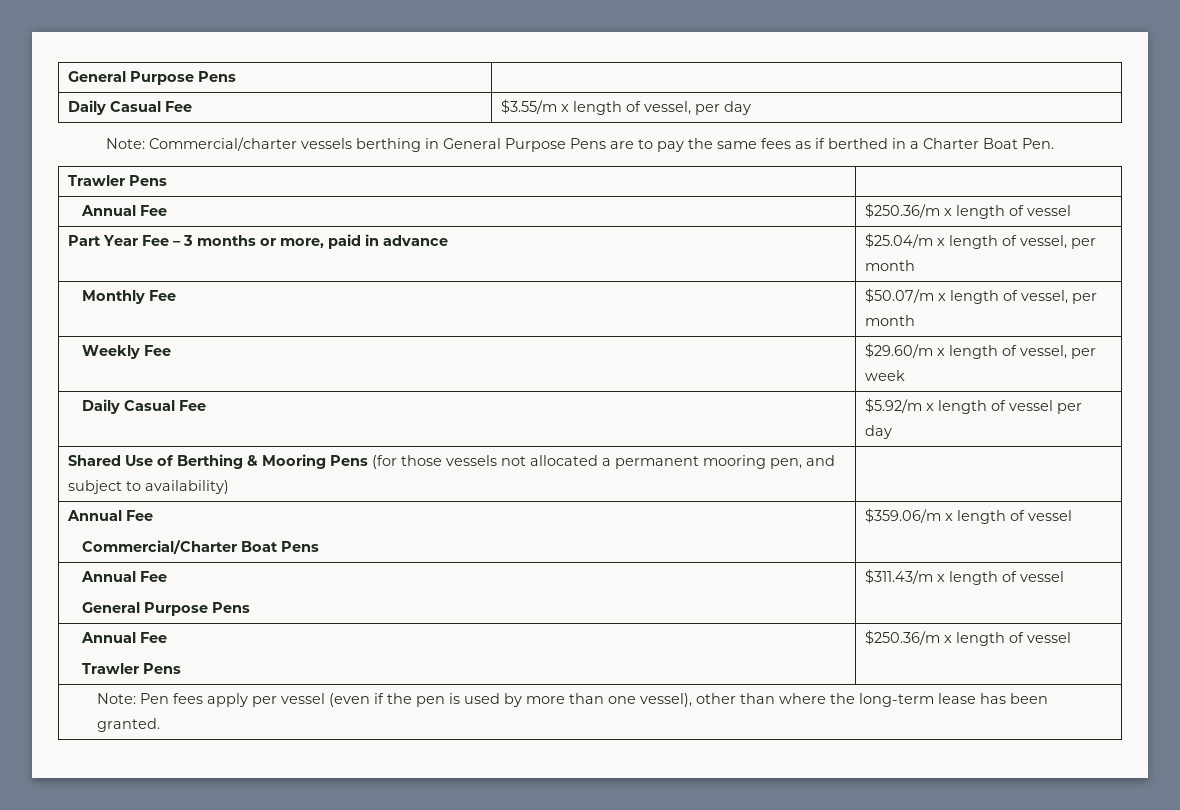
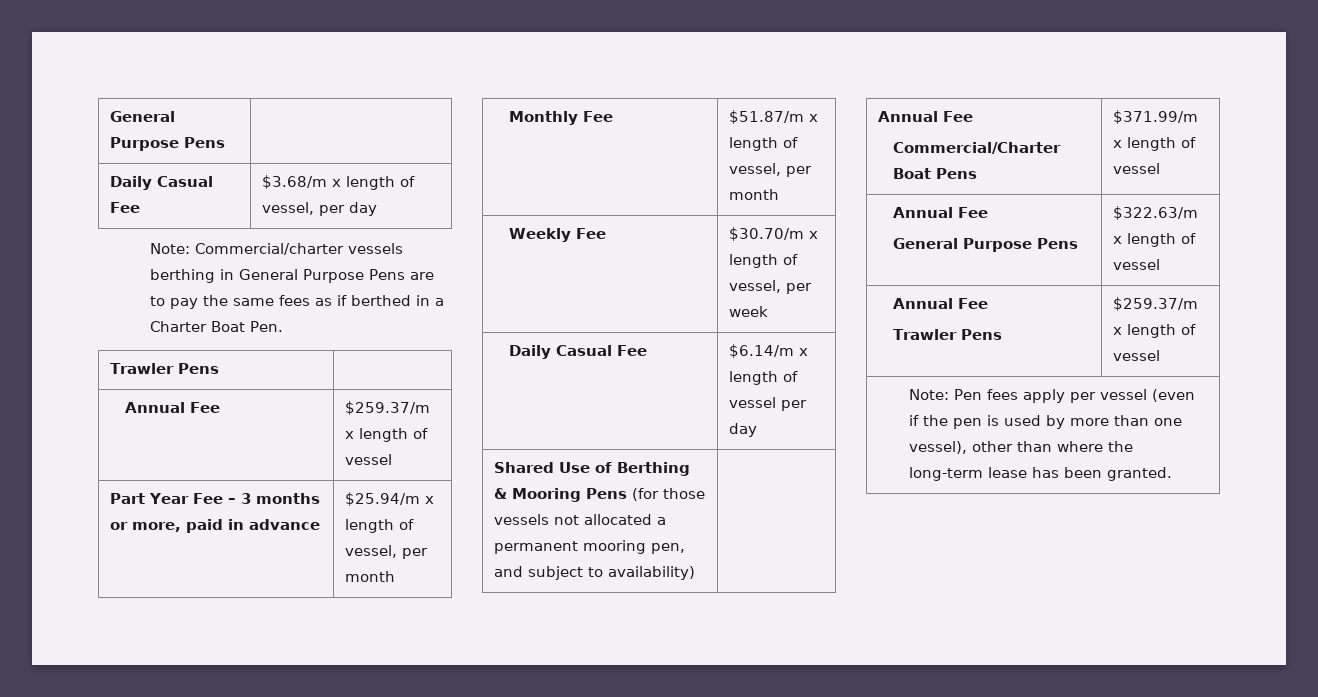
- Daily Casual Fee | $3.55/m x length of vessel, per day
+ Daily Casual Fee | $3.68/m x length of vessel, per day
- Annual Fee | $250.36/m x length of vessel
+ Annual Fee | $259.37/m x length of vessel
- Part Year Fee – 3 months or more, paid in advance | $25.04/m x length of vessel, per month
+ Part Year Fee – 3 months or more, paid in advance | $25.94/m x length of vessel, per month
- Monthly Fee | $50.07/m x length of vessel, per month
+ Monthly Fee | $51.87/m x length of vessel, per month
- Weekly Fee | $29.60/m x length of vessel, per week
+ Weekly Fee | $30.70/m x length of vessel, per week
- Daily Casual Fee | $5.92/m x length of vessel per day
+ Daily Casual Fee | $6.14/m x length of vessel per day
  Shared Use of Berthing & Mooring Pens (for those vessels not allocated a permanent mooring pen, and subject to availability) |
  Annual Fee
- Commercial/Charter Boat Pens | $359.06/m x length of vessel
+ Commercial/Charter Boat Pens | $371.99/m x length of vessel
  Annual Fee
- General Purpose Pens | $311.43/m x length of vessel
+ General Purpose Pens | $322.63/m x length of vessel
  Annual Fee
- Trawler Pens | $250.36/m x length of vessel
+ Trawler Pens | $259.37/m x length of vessel

